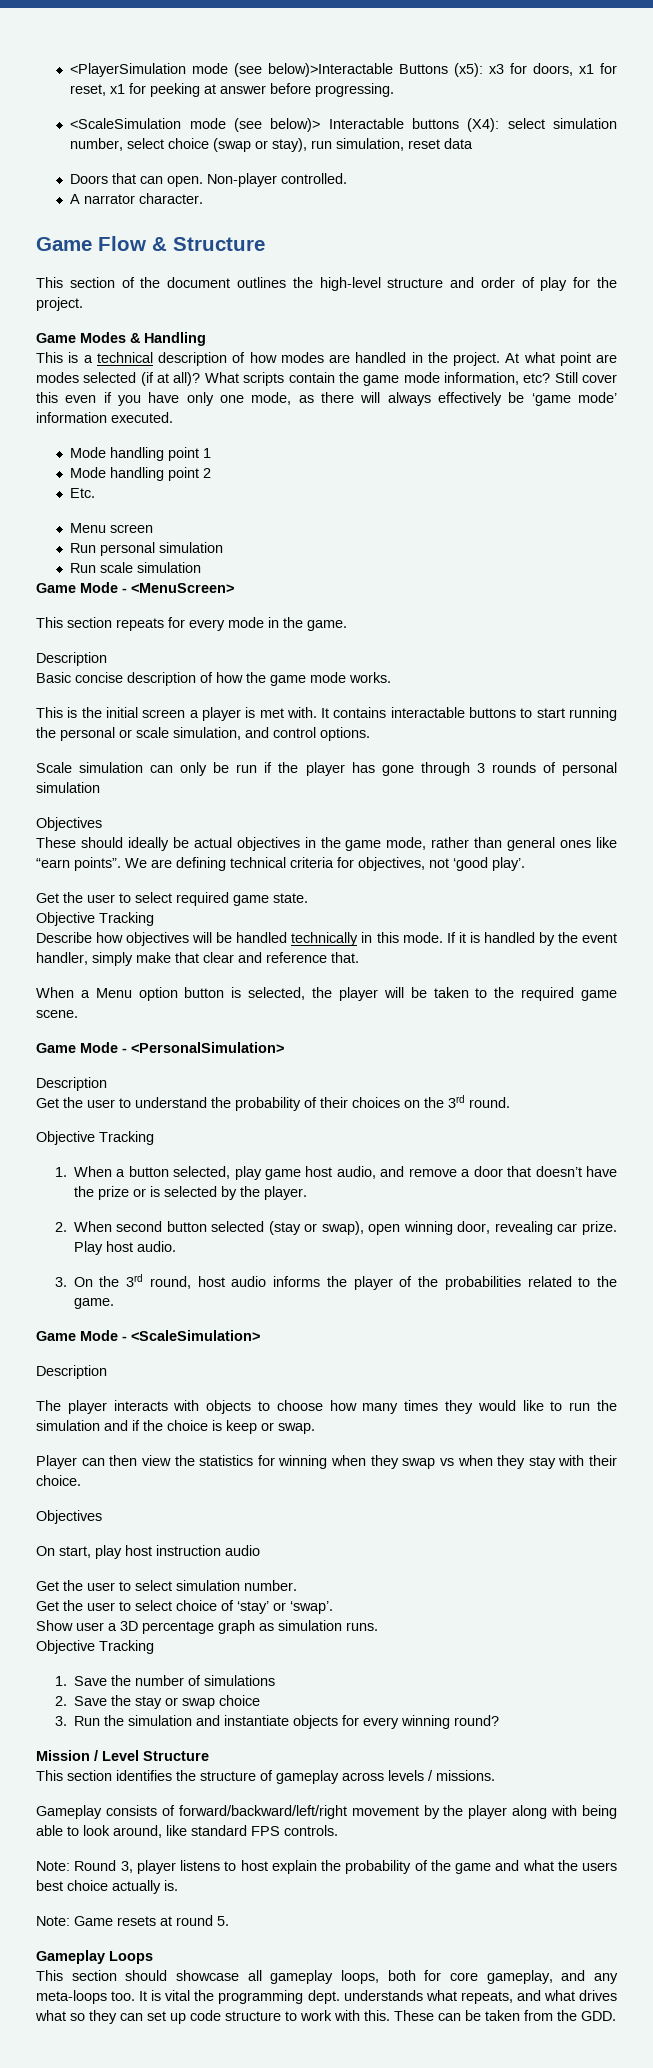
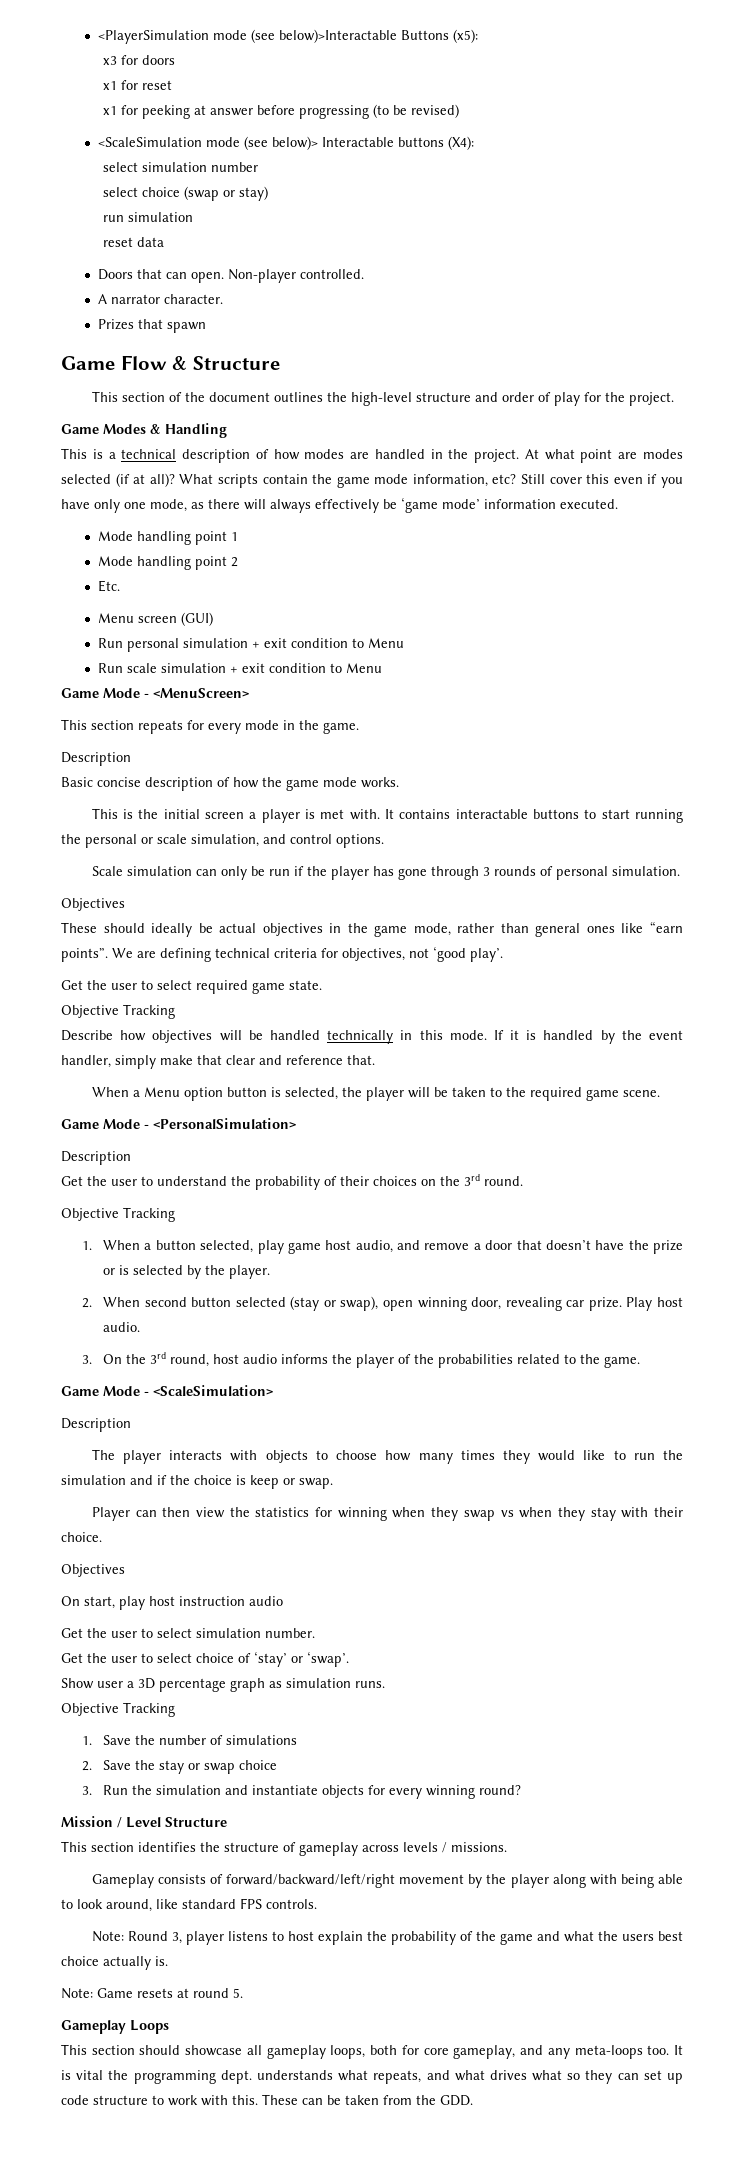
- <PlayerSimulation mode (see below)>Interactable Buttons (x5): x3 for doors, x1 for reset, x1 for peeking at answer before progressing.
+ <PlayerSimulation mode (see below)>Interactable Buttons (x5):
+ x3 for doors
+ x1 for reset
+ x1 for peeking at answer before progressing (to be revised)
- <ScaleSimulation mode (see below)> Interactable buttons (X4): select simulation number, select choice (swap or stay), run simulation, reset data
+ <ScaleSimulation mode (see below)> Interactable buttons (X4):
+ select simulation number
+ select choice (swap or stay)
+ run simulation
+ reset data
+ Prizes that spawn
- Menu screen
+ Menu screen (GUI)
- Run personal simulation
- Run scale simulation
+ Run personal simulation + exit condition to Menu
+ Run scale simulation + exit condition to Menu
- Scale simulation can only be run if the player has gone through 3 rounds of personal simulation
+ Scale simulation can only be run if the player has gone through 3 rounds of personal simulation.

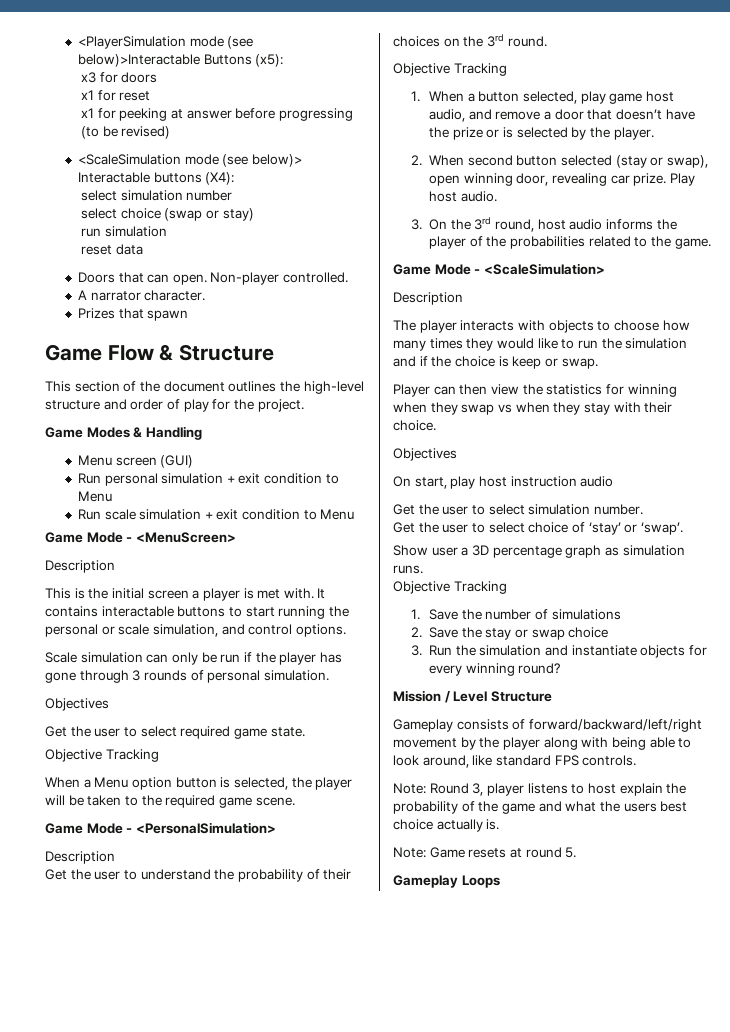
- This is a technical description of how modes are handled in the project. At what point are modes selected (if at all)? What scripts contain the game mode information, etc? Still cover this even if you have only one mode, as there will always effectively be ‘game mode’ information executed.
- Mode handling point 1
- Mode handling point 2
- Etc.
  Game Mode - <MenuScreen>
- This section repeats for every mode in the game.
  Description
- Basic concise description of how the game mode works.
- These should ideally be actual objectives in the game mode, rather than general ones like “earn points”. We are defining technical criteria for objectives, not ‘good play’.
- Describe how objectives will be handled technically in this mode. If it is handled by the event handler, simply make that clear and reference that.
- This section identifies the structure of gameplay across levels / missions.
- This section should showcase all gameplay loops, both for core gameplay, and any meta-loops too. It is vital the programming dept. understands what repeats, and what drives what so they can set up code structure to work with this. These can be taken from the GDD.

